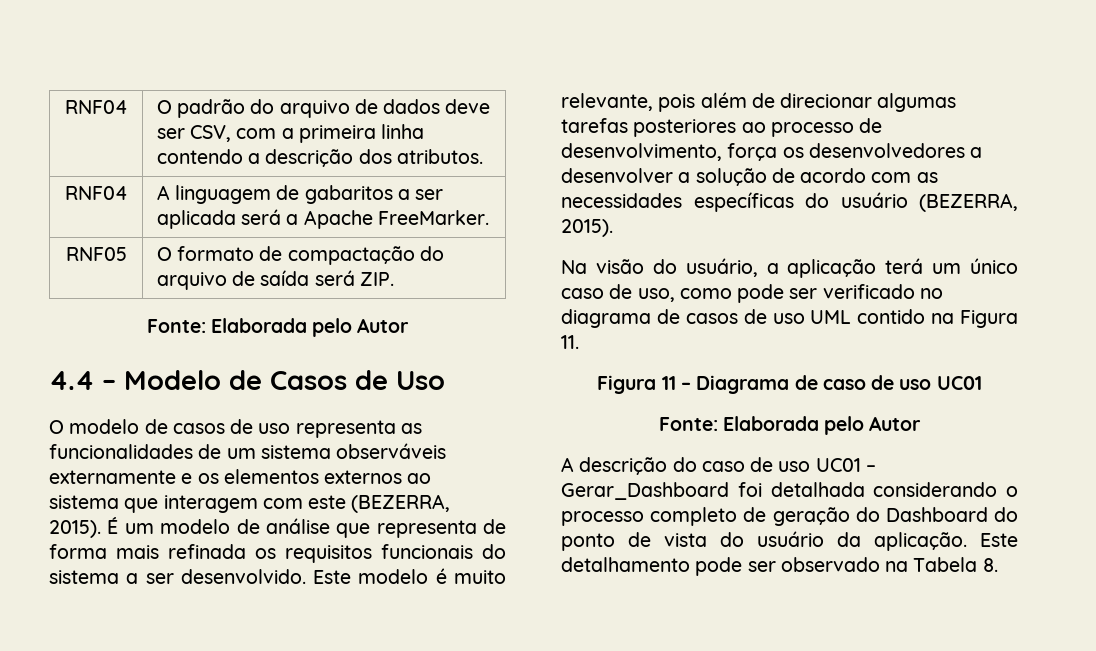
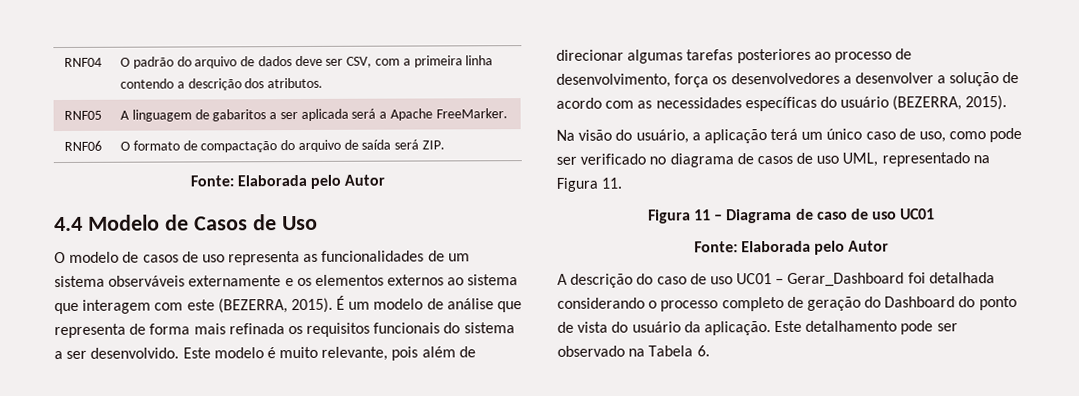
- RNF04 | A linguagem de gabaritos a ser aplicada será a Apache FreeMarker.
+ RNF05 | A linguagem de gabaritos a ser aplicada será a Apache FreeMarker.
- RNF05 | O formato de compactação do arquivo de saída será ZIP.
+ RNF06 | O formato de compactação do arquivo de saída será ZIP.
- 4.4 – Modelo de Casos de Uso
+ 4.4 Modelo de Casos de Uso
- Na visão do usuário, a aplicação terá um único caso de uso, como pode ser verificado no diagrama de casos de uso UML contido na Figura 11.
+ Na visão do usuário, a aplicação terá um único caso de uso, como pode ser verificado no diagrama de casos de uso UML, representado na Figura 11.
- Este detalhamento pode ser observado na Tabela 8.
+ Este detalhamento pode ser observado na Tabela 6.

